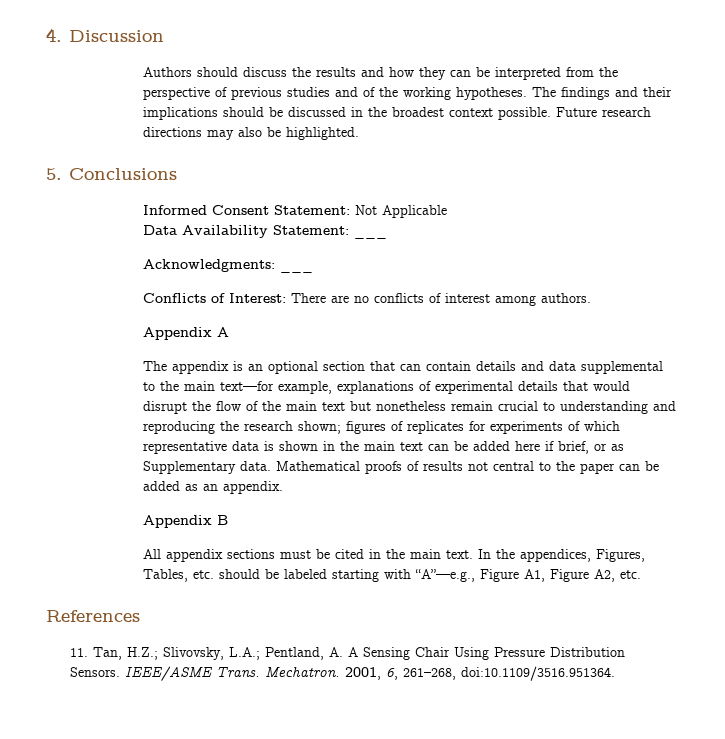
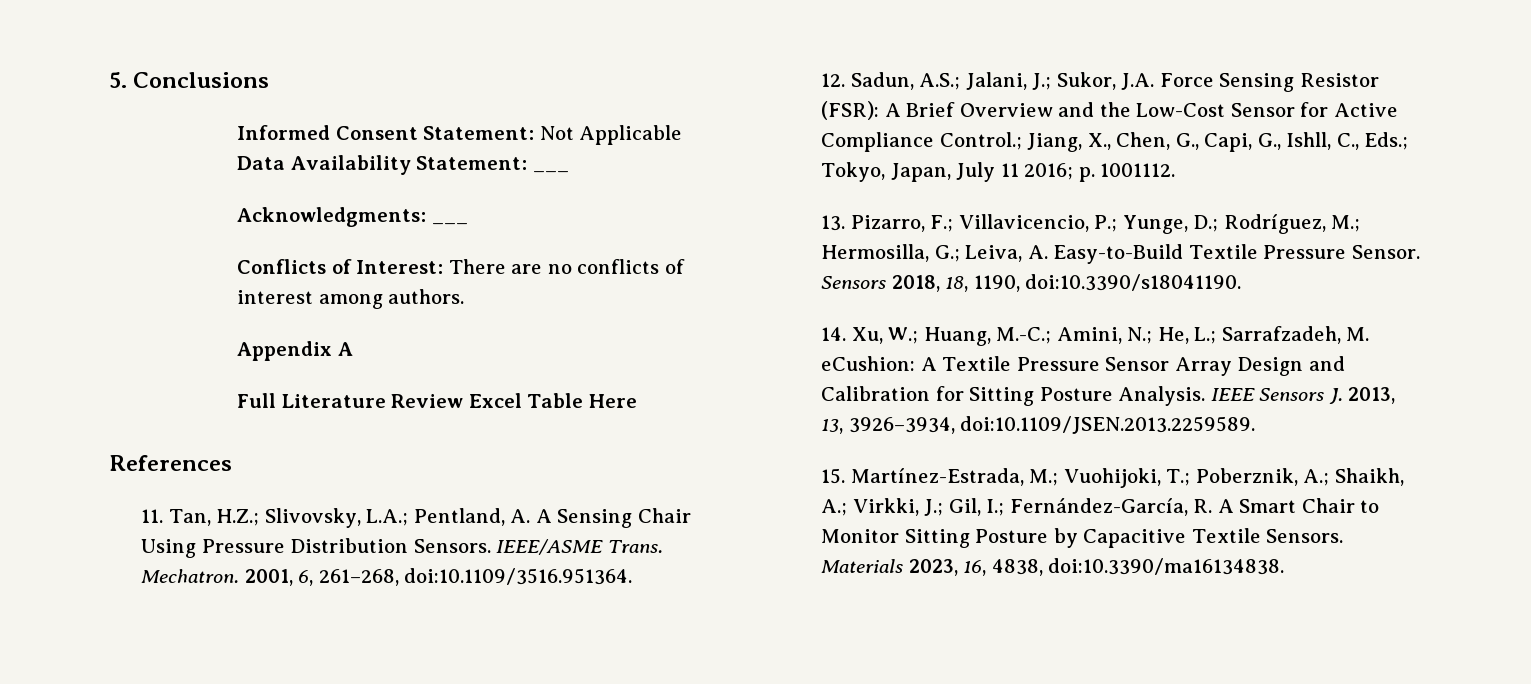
- 4. Discussion
- Authors should discuss the results and how they can be interpreted from the perspective of previous studies and of the working hypotheses. The findings and their implications should be discussed in the broadest context possible. Future research directions may also be highlighted.
- The appendix is an optional section that can contain details and data supplemental to the main text—for example, explanations of experimental details that would disrupt the flow of the main text but nonetheless remain crucial to understanding and reproducing the research shown; figures of replicates for experiments of which representative data is shown in the main text can be added here if brief, or as Supplementary data. Mathematical proofs of results not central to the paper can be added as an appendix.
- Appendix B
- All appendix sections must be cited in the main text. In the appendices, Figures, Tables, etc. should be labeled starting with “A”—e.g., Figure A1, Figure A2, etc.
+ Full Literature Review Excel Table Here
+ 12. Sadun, A.S.; Jalani, J.; Sukor, J.A. Force Sensing Resistor (FSR): A Brief Overview and the Low-Cost Sensor for Active Compliance Control.; Jiang, X., Chen, G., Capi, G., Ishll, C., Eds.; Tokyo, Japan, July 11 2016; p. 1001112.
+ 13. Pizarro, F.; Villavicencio, P.; Yunge, D.; Rodríguez, M.; Hermosilla, G.; Leiva, A. Easy-to-Build Textile Pressure Sensor. Sensors 2018, 18, 1190, doi:10.3390/s18041190.
+ 14. Xu, W.; Huang, M.-C.; Amini, N.; He, L.; Sarrafzadeh, M. eCushion: A Textile Pressure Sensor Array Design and Calibration for Sitting Posture Analysis. IEEE Sensors J. 2013, 13, 3926–3934, doi:10.1109/JSEN.2013.2259589.
+ 15. Martínez-Estrada, M.; Vuohijoki, T.; Poberznik, A.; Shaikh, A.; Virkki, J.; Gil, I.; Fernández-García, R. A Smart Chair to Monitor Sitting Posture by Capacitive Textile Sensors. Materials 2023, 16, 4838, doi:10.3390/ma16134838.

